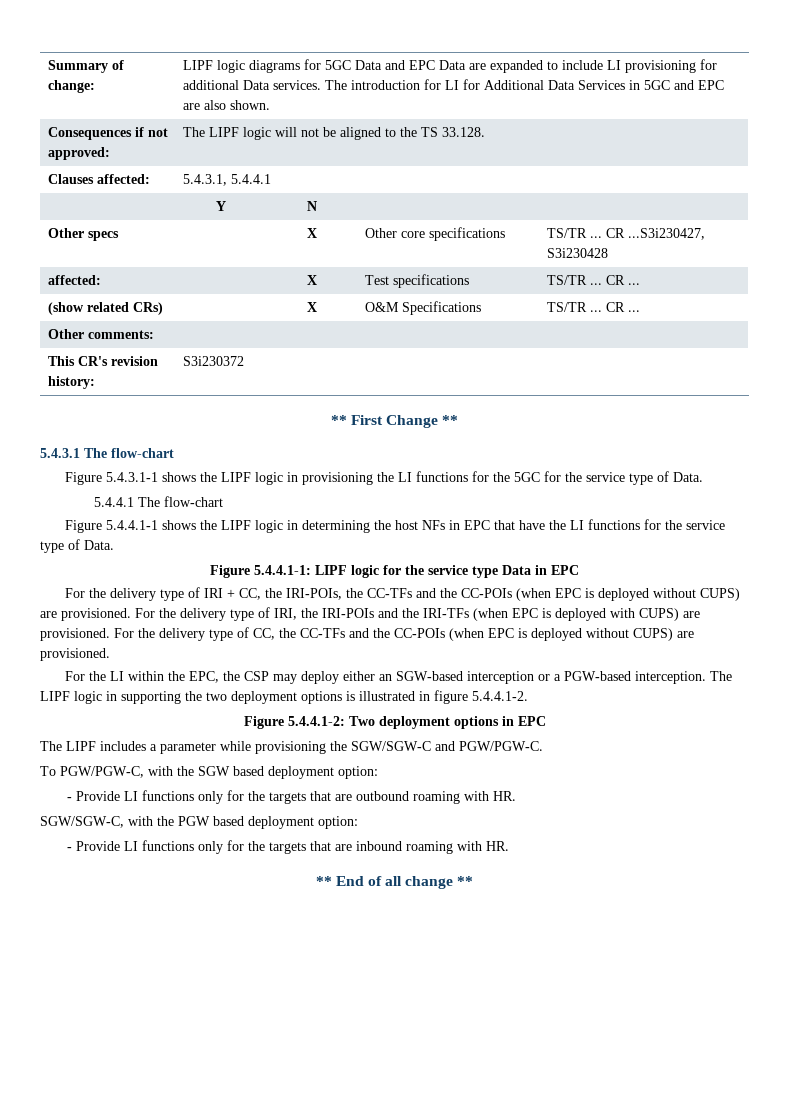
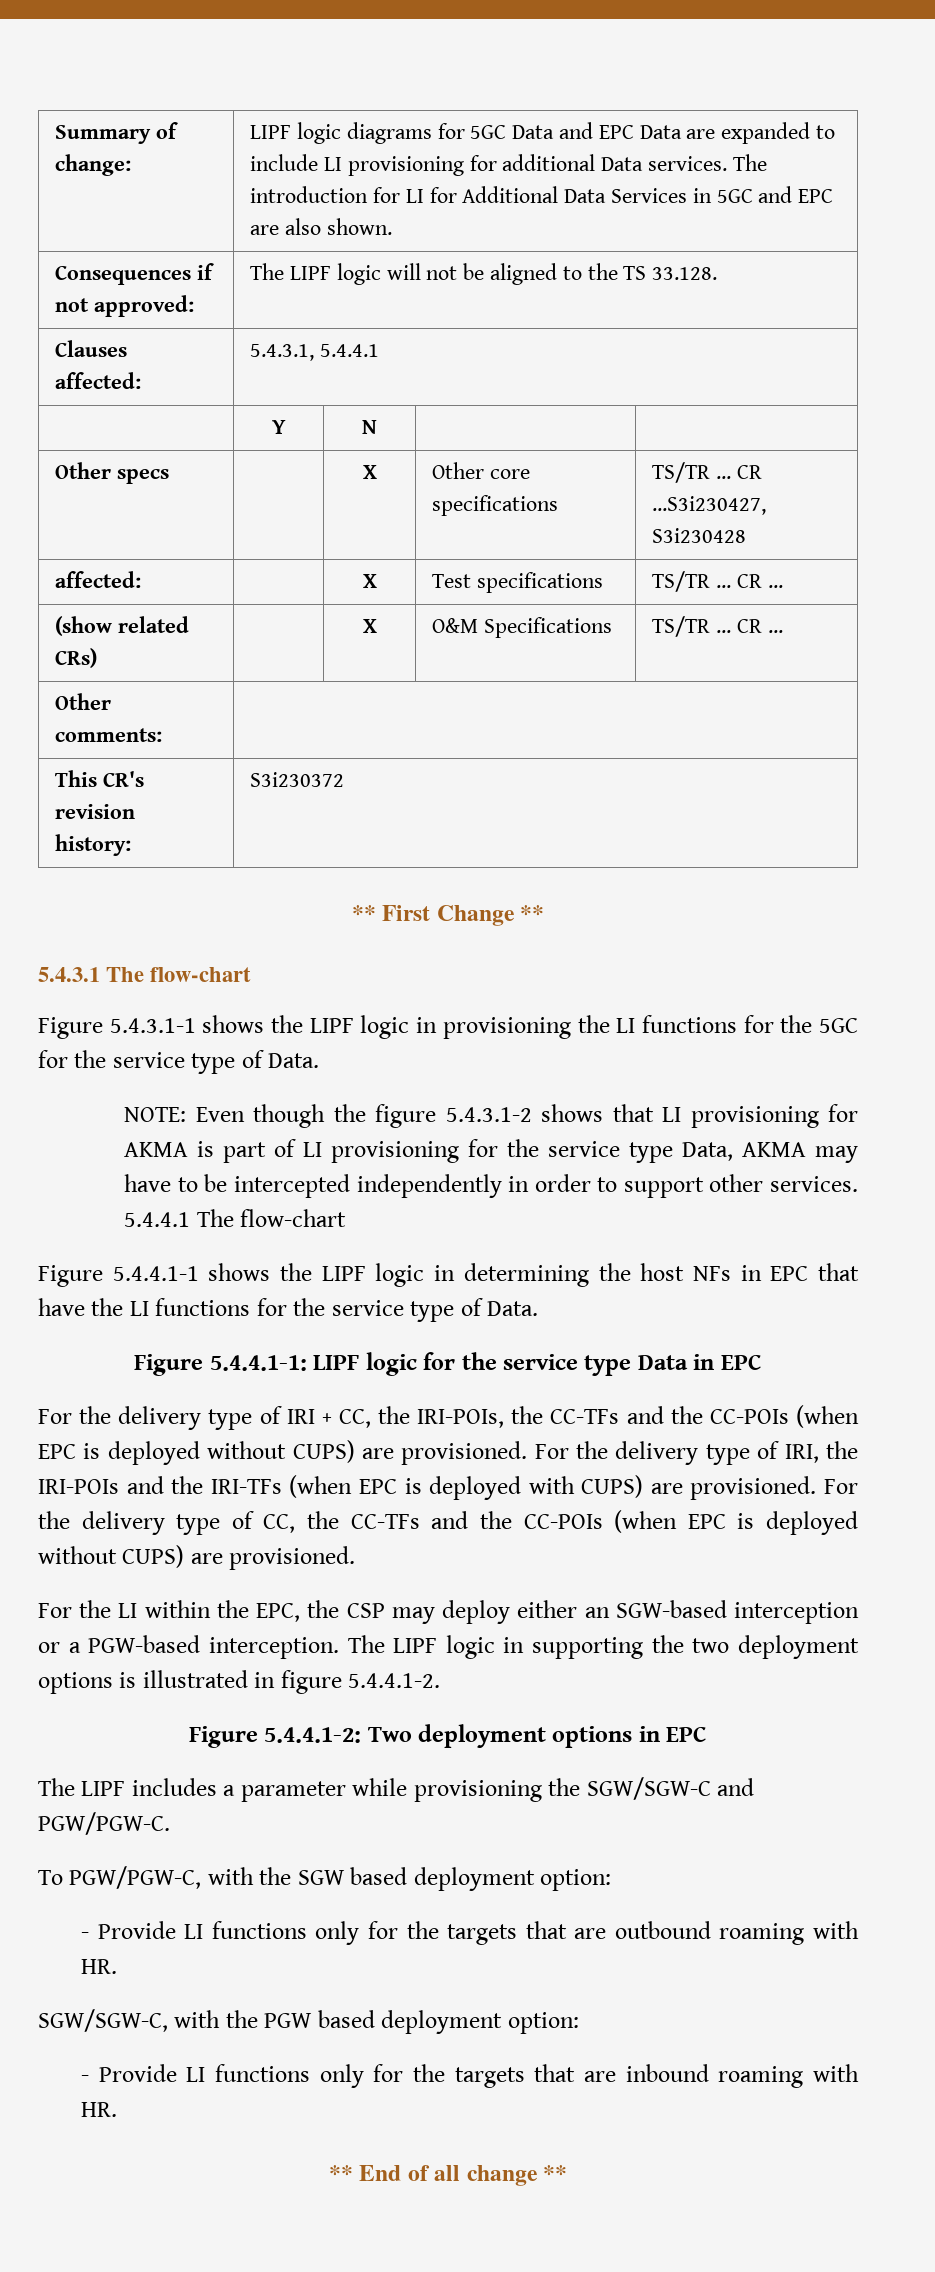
+ NOTE: Even though the figure 5.4.3.1-2 shows that LI provisioning for AKMA is part of LI provisioning for the service type Data, AKMA may have to be intercepted independently in order to support other services.

